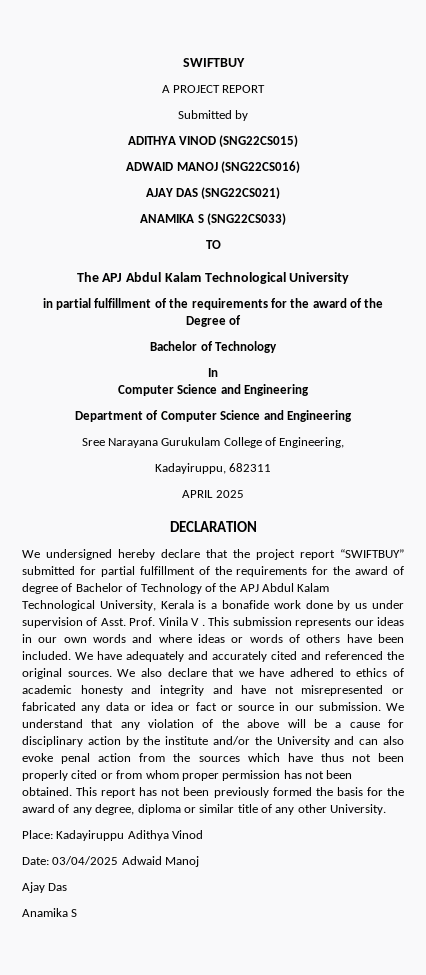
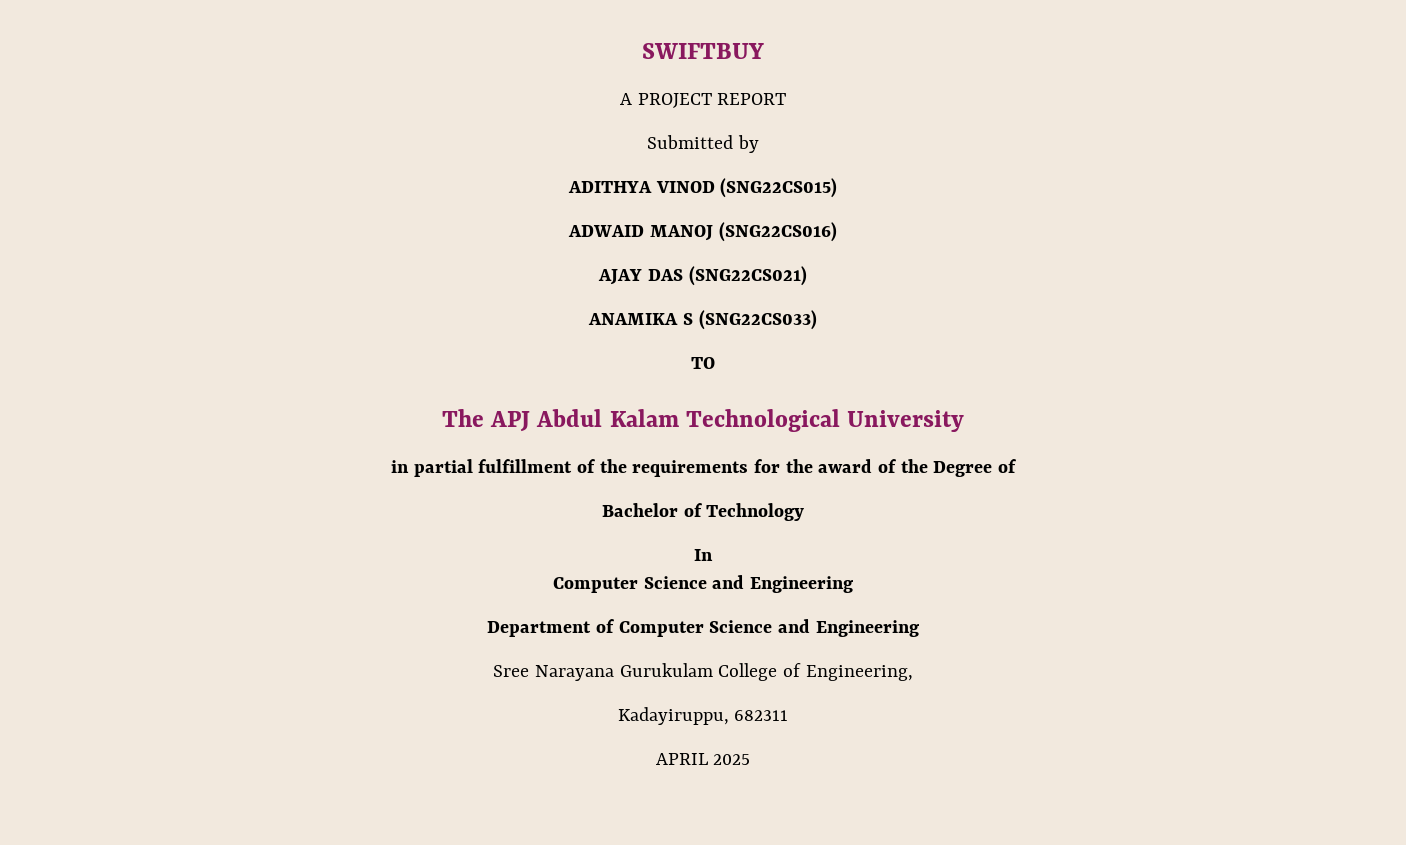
- DECLARATION
- We undersigned hereby declare that the project report “SWIFTBUY” submitted for partial fulfillment of the requirements for the award of degree of Bachelor of Technology of the APJ Abdul Kalam Technological University, Kerala is a bonafide work done by us under supervision of Asst. Prof. Vinila V . This submission represents our ideas in our own words and where ideas or words of others have been included. We have adequately and accurately cited and referenced the original sources. We also declare that we have adhered to ethics of academic honesty and integrity and have not misrepresented or fabricated any data or idea or fact or source in our submission. We understand that any violation of the above will be a cause for disciplinary action by the institute and/or the University and can also evoke penal action from the sources which have thus not been properly cited or from whom proper permission has not been obtained. This report has not been previously formed the basis for the award of any degree, diploma or similar title of any other University.
- Place: Kadayiruppu Adithya Vinod
- Date: 03/04/2025 Adwaid Manoj
- Ajay Das
- Anamika S

